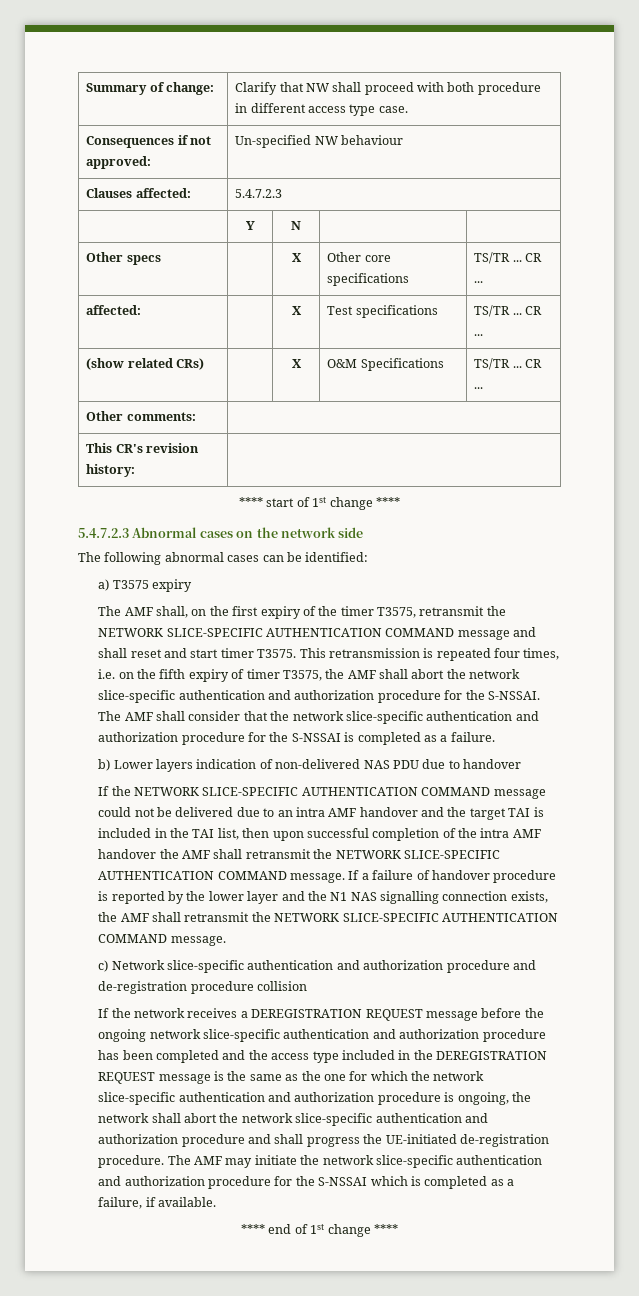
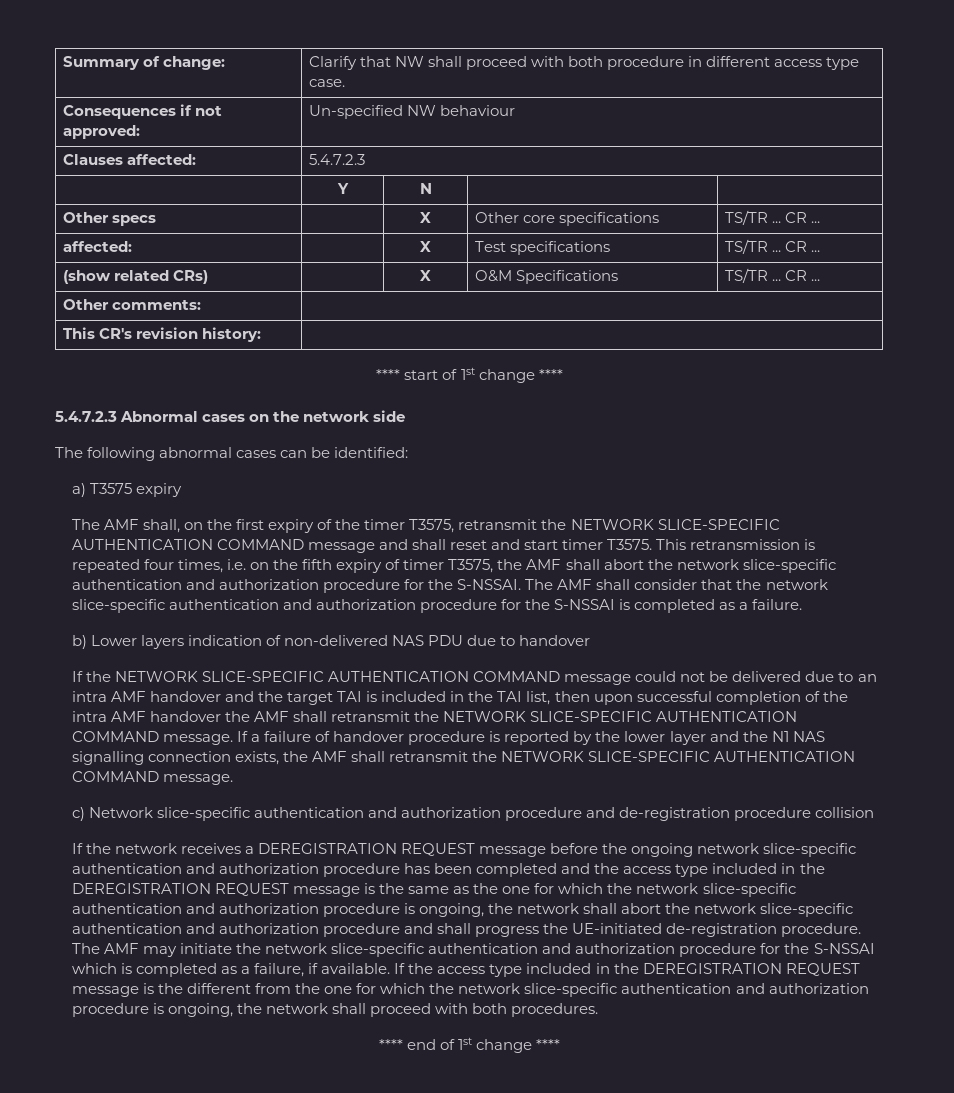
+ If the access type included in the DEREGISTRATION REQUEST message is the different from the one for which the network slice-specific authentication and authorization procedure is ongoing, the network shall proceed with both procedures.

